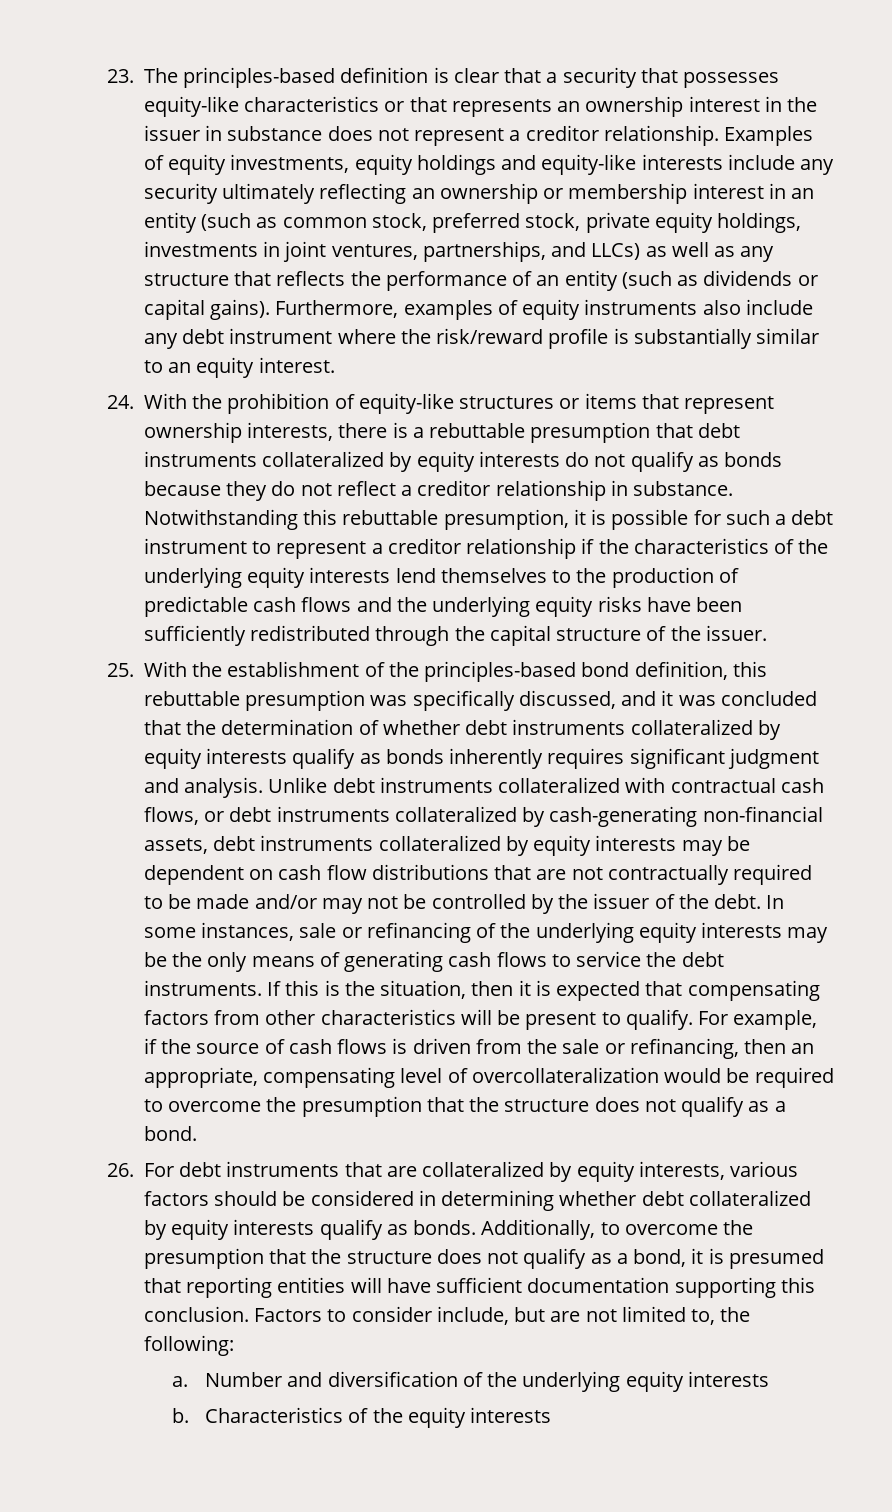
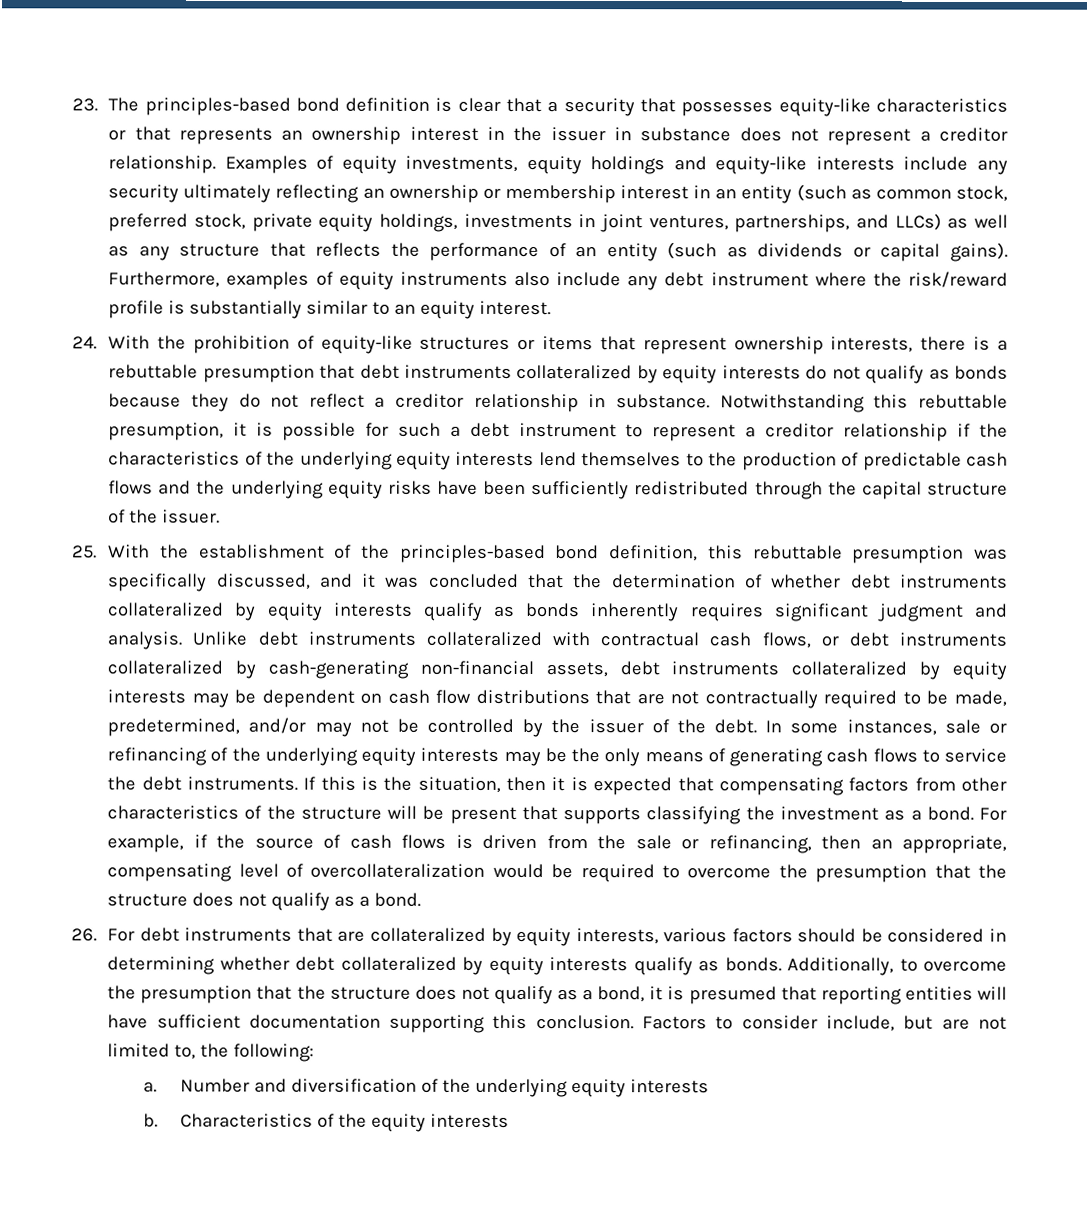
- 23. The principles-based definition is clear that a security that possesses equity-like characteristics or that represents an ownership interest in the issuer in substance does not represent a creditor relationship.
+ 23. The principles-based bond definition is clear that a security that possesses equity-like characteristics or that represents an ownership interest in the issuer in substance does not represent a creditor relationship.
- Unlike debt instruments collateralized with contractual cash flows, or debt instruments collateralized by cash-generating non-financial assets, debt instruments collateralized by equity interests may be dependent on cash flow distributions that are not contractually required to be made and/or may not be controlled by the issuer of the debt.
+ Unlike debt instruments collateralized with contractual cash flows, or debt instruments collateralized by cash-generating non-financial assets, debt instruments collateralized by equity interests may be dependent on cash flow distributions that are not contractually required to be made, predetermined, and/or may not be controlled by the issuer of the debt.
- If this is the situation, then it is expected that compensating factors from other characteristics will be present to qualify.
+ If this is the situation, then it is expected that compensating factors from other characteristics of the structure will be present that supports classifying the investment as a bond.

